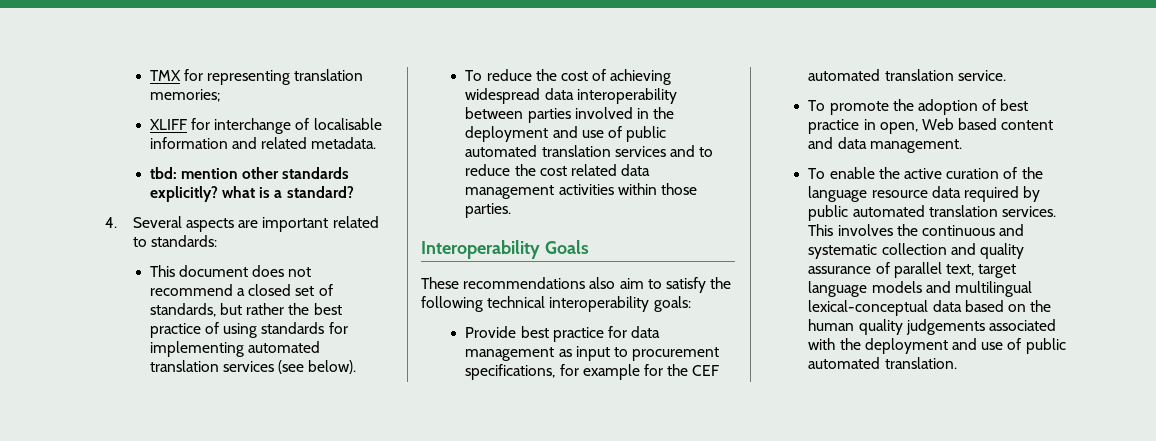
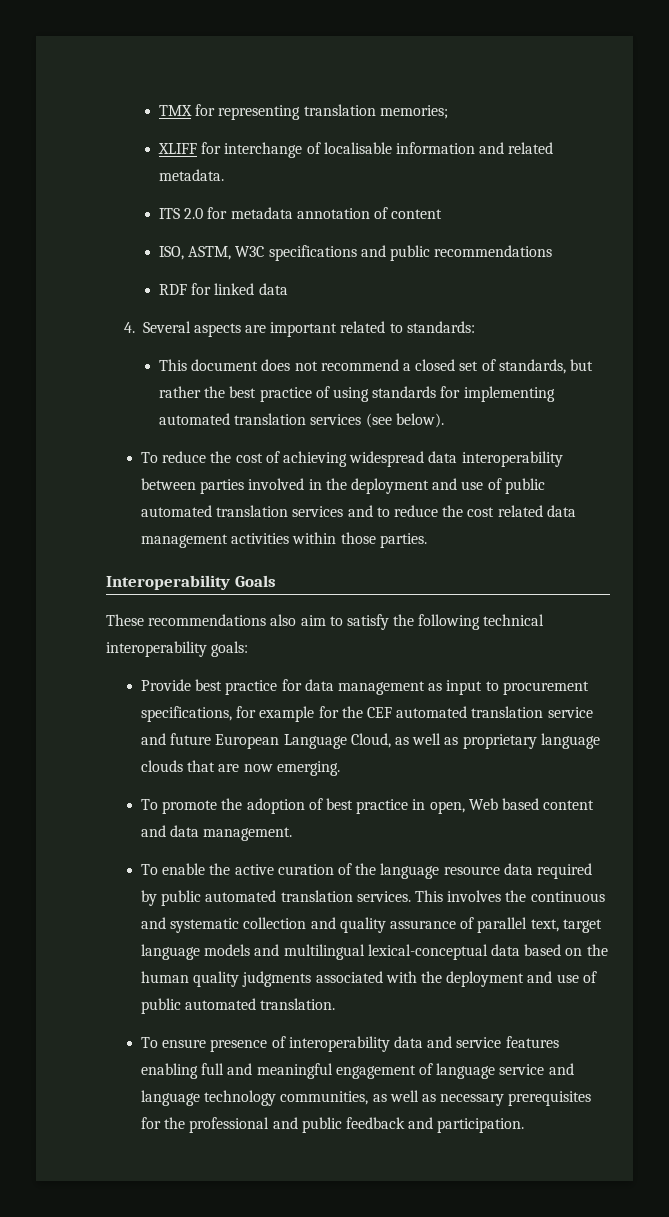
- tbd: mention other standards explicitly? what is a standard?
+ ITS 2.0 for metadata annotation of content
+ ISO, ASTM, W3C specifications and public recommendations
+ RDF for linked data
- Provide best practice for data management as input to procurement specifications, for example for the CEF automated translation service.
+ Provide best practice for data management as input to procurement specifications, for example for the CEF automated translation service and future European Language Cloud, as well as proprietary language clouds that are now emerging.
- This involves the continuous and systematic collection and quality assurance of parallel text, target language models and multilingual lexical-conceptual data based on the human quality judgements associated with the deployment and use of public automated translation.
+ This involves the continuous and systematic collection and quality assurance of parallel text, target language models and multilingual lexical-conceptual data based on the human quality judgments associated with the deployment and use of public automated translation.
+ To ensure presence of interoperability data and service features enabling full and meaningful engagement of language service and language technology communities, as well as necessary prerequisites for the professional and public feedback and participation.

